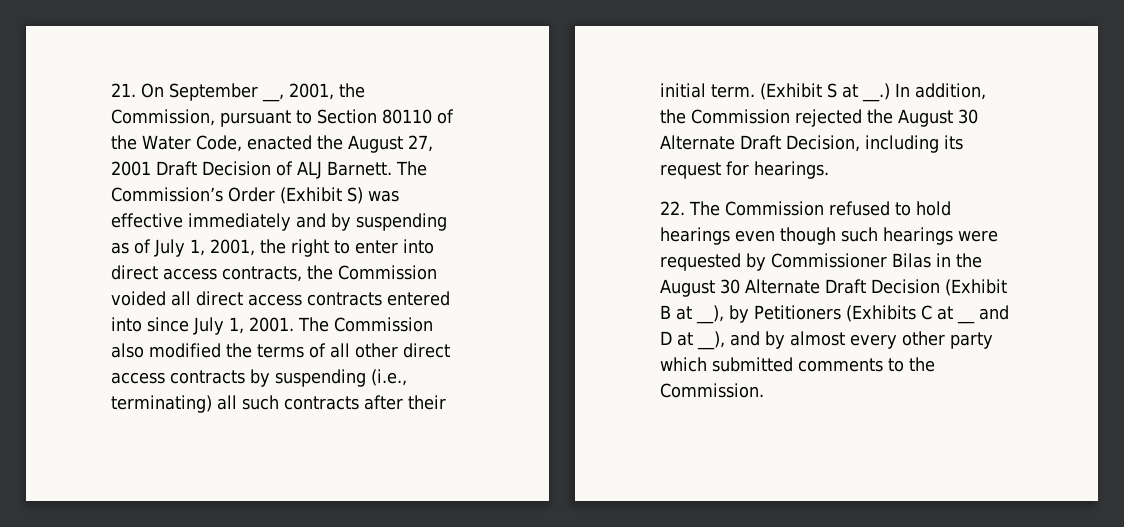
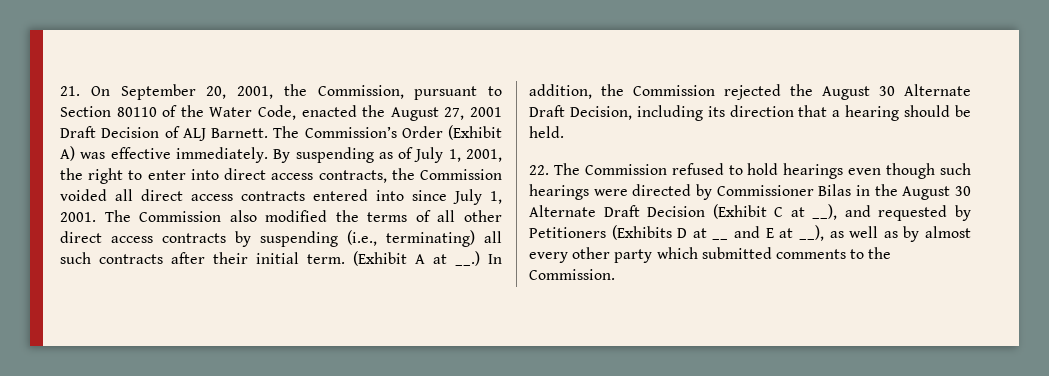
- 21. On September __, 2001, the Commission, pursuant to Section 80110 of the Water Code, enacted the August 27, 2001 Draft Decision of ALJ Barnett.
+ 21. On September 20, 2001, the Commission, pursuant to Section 80110 of the Water Code, enacted the August 27, 2001 Draft Decision of ALJ Barnett.
- The Commission’s Order (Exhibit S) was effective immediately and by suspending as of July 1, 2001, the right to enter into direct access contracts, the Commission voided all direct access contracts entered into since July 1, 2001.
+ The Commission’s Order (Exhibit A) was effective immediately. By suspending as of July 1, 2001, the right to enter into direct access contracts, the Commission voided all direct access contracts entered into since July 1, 2001.
- (Exhibit S at __.)
+ (Exhibit A at __.)
- In addition, the Commission rejected the August 30 Alternate Draft Decision, including its request for hearings.
+ In addition, the Commission rejected the August 30 Alternate Draft Decision, including its direction that a hearing should be held.
- 22. The Commission refused to hold hearings even though such hearings were requested by Commissioner Bilas in the August 30 Alternate Draft Decision (Exhibit B at __), by Petitioners (Exhibits C at __ and D at __), and by almost every other party which submitted comments to the Commission.
+ 22. The Commission refused to hold hearings even though such hearings were directed by Commissioner Bilas in the August 30 Alternate Draft Decision (Exhibit C at __), and requested by Petitioners (Exhibits D at __ and E at __), as well as by almost every other party which submitted comments to the Commission.

